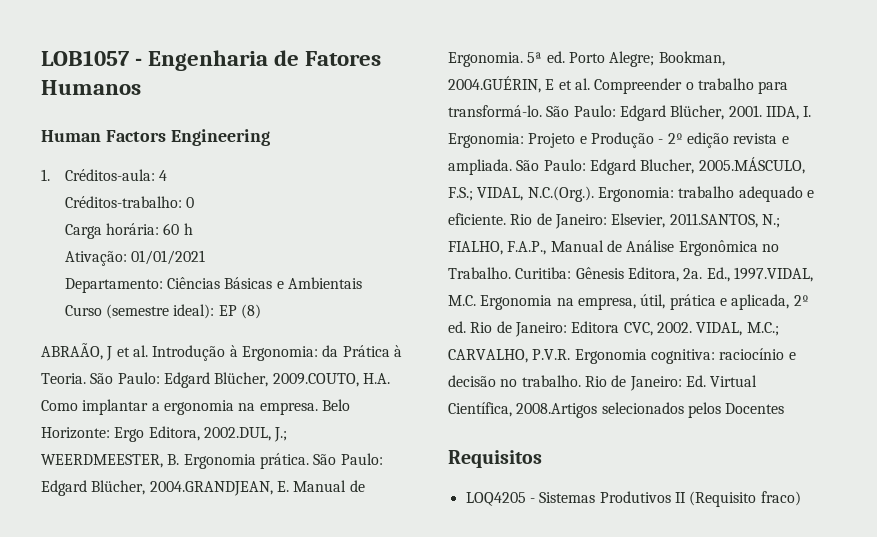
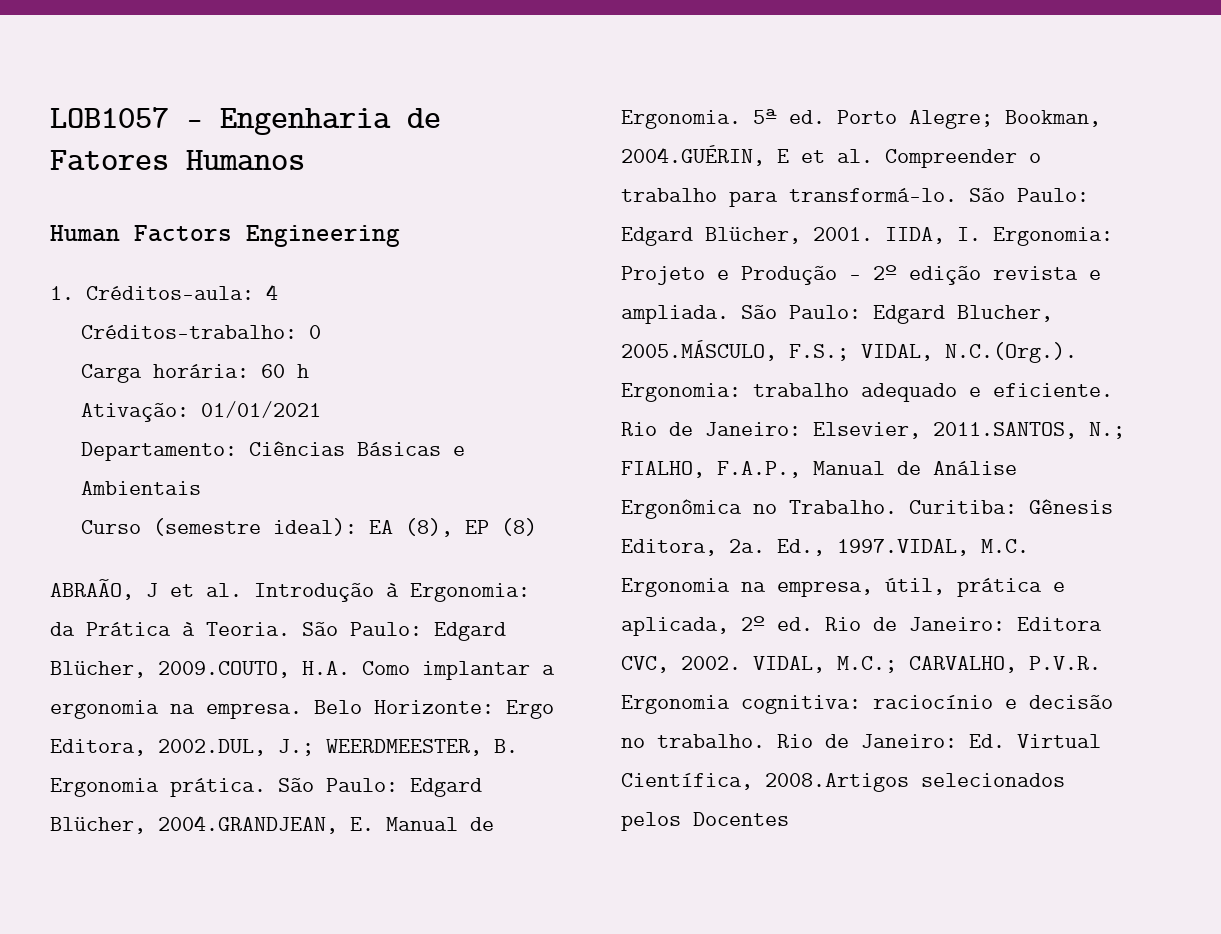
- Curso (semestre ideal): EP (8)
+ Curso (semestre ideal): EA (8), EP (8)
- Requisitos
- LOQ4205 - Sistemas Produtivos II (Requisito fraco)

